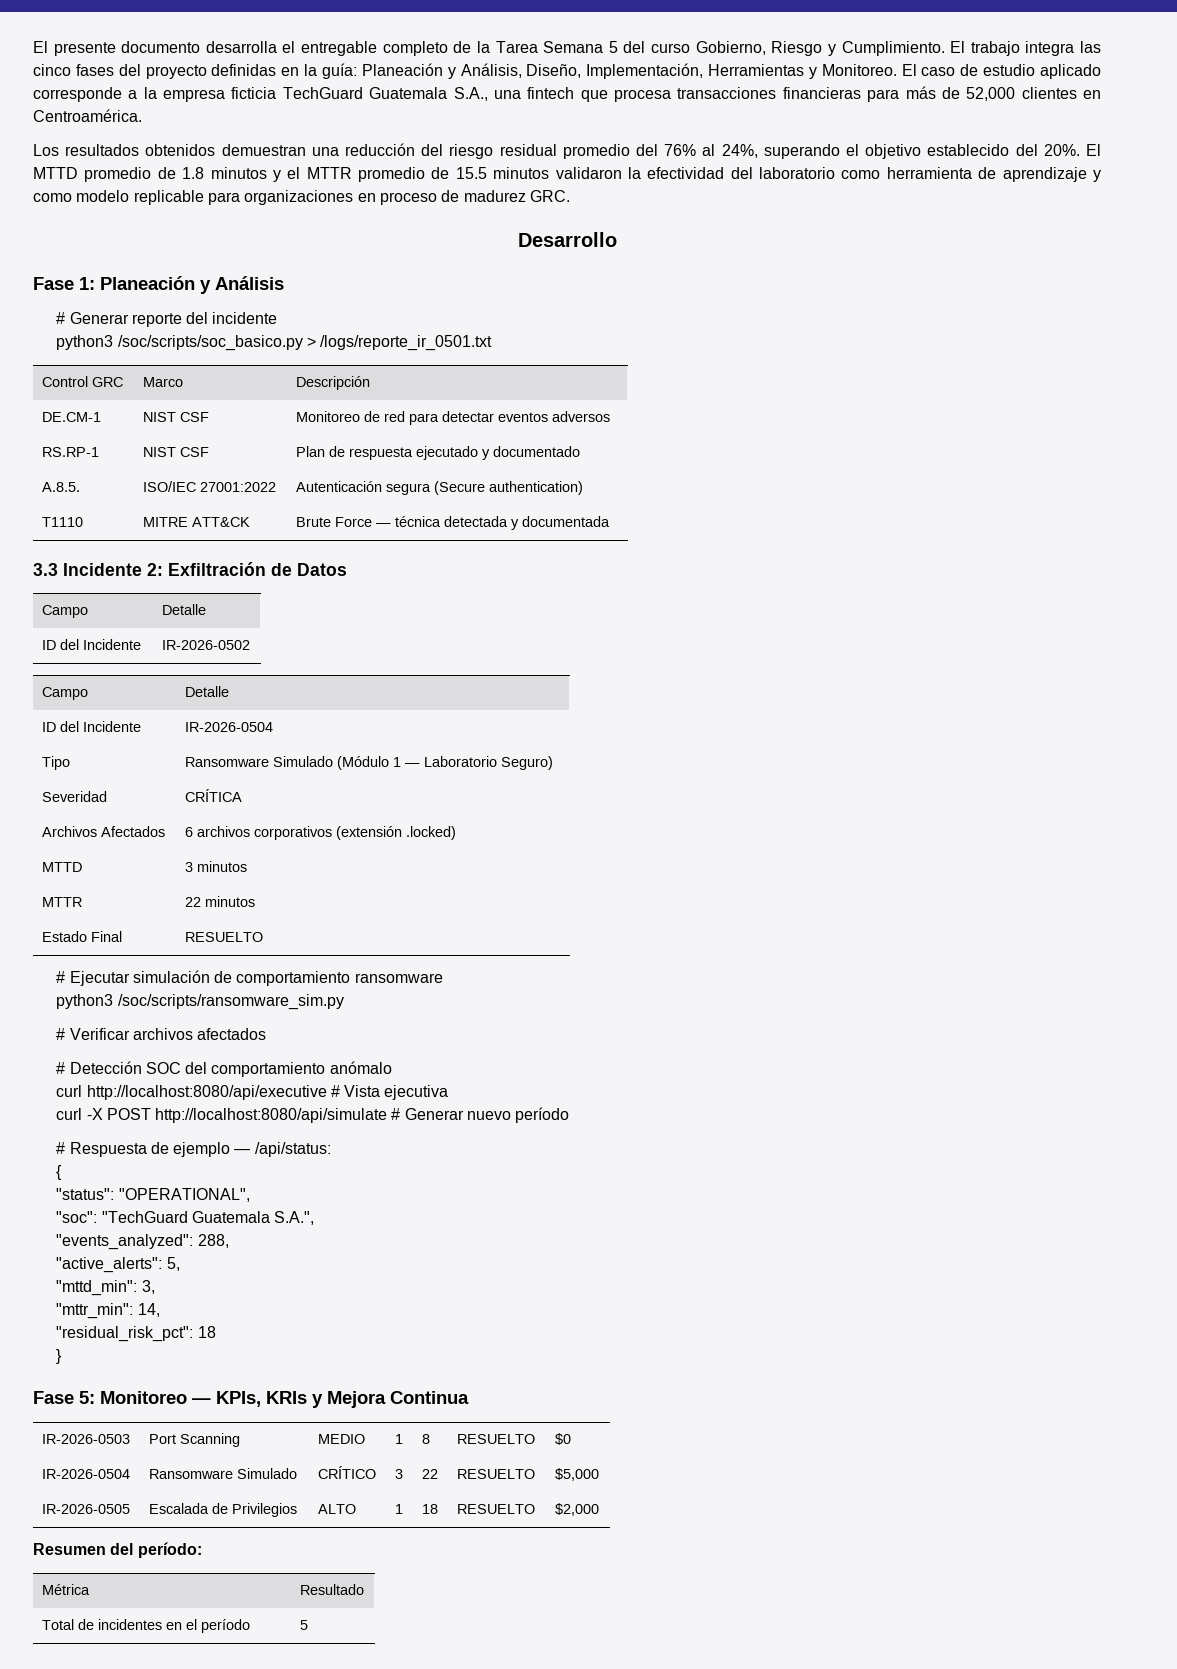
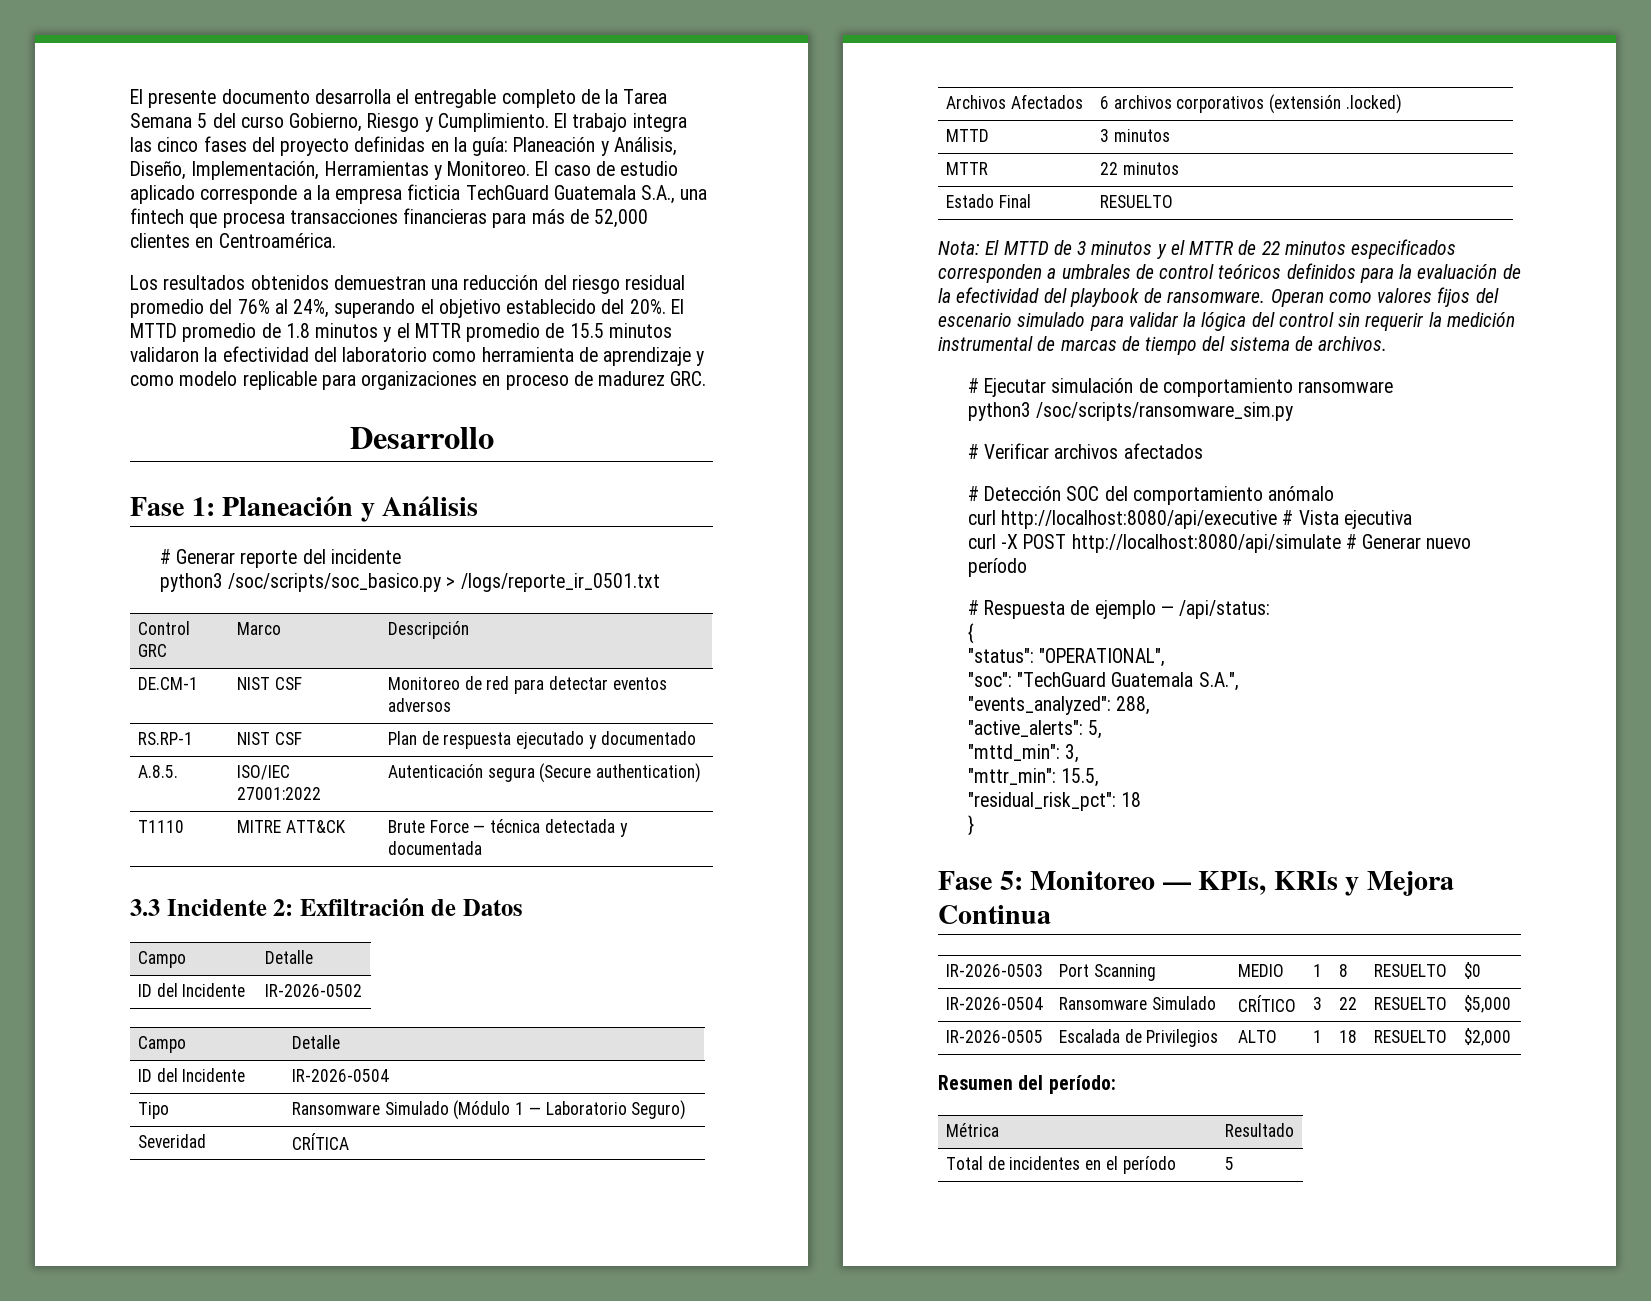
+ Nota: El MTTD de 3 minutos y el MTTR de 22 minutos especificados corresponden a umbrales de control teóricos definidos para la evaluación de la efectividad del playbook de ransomware. Operan como valores fijos del escenario simulado para validar la lógica del control sin requerir la medición instrumental de marcas de tiempo del sistema de archivos.
- "mttr_min": 14,
+ "mttr_min": 15.5,

